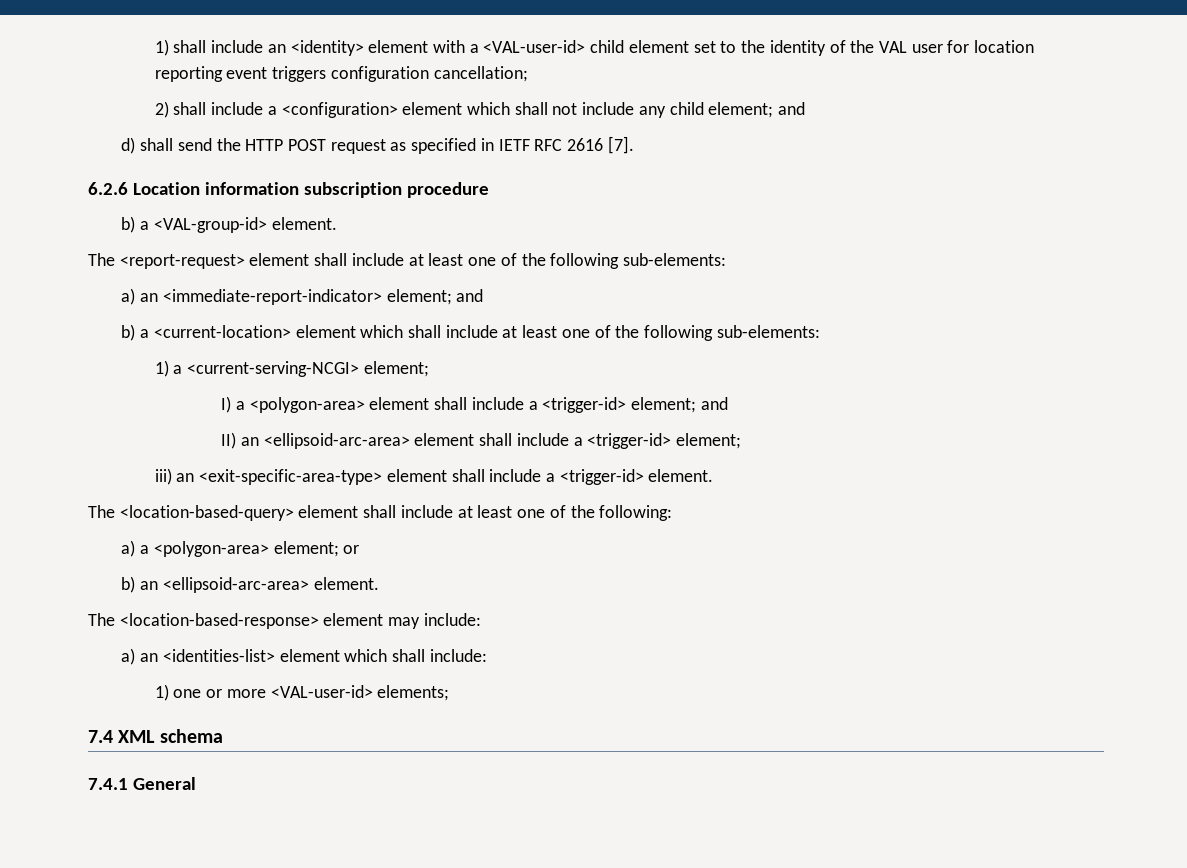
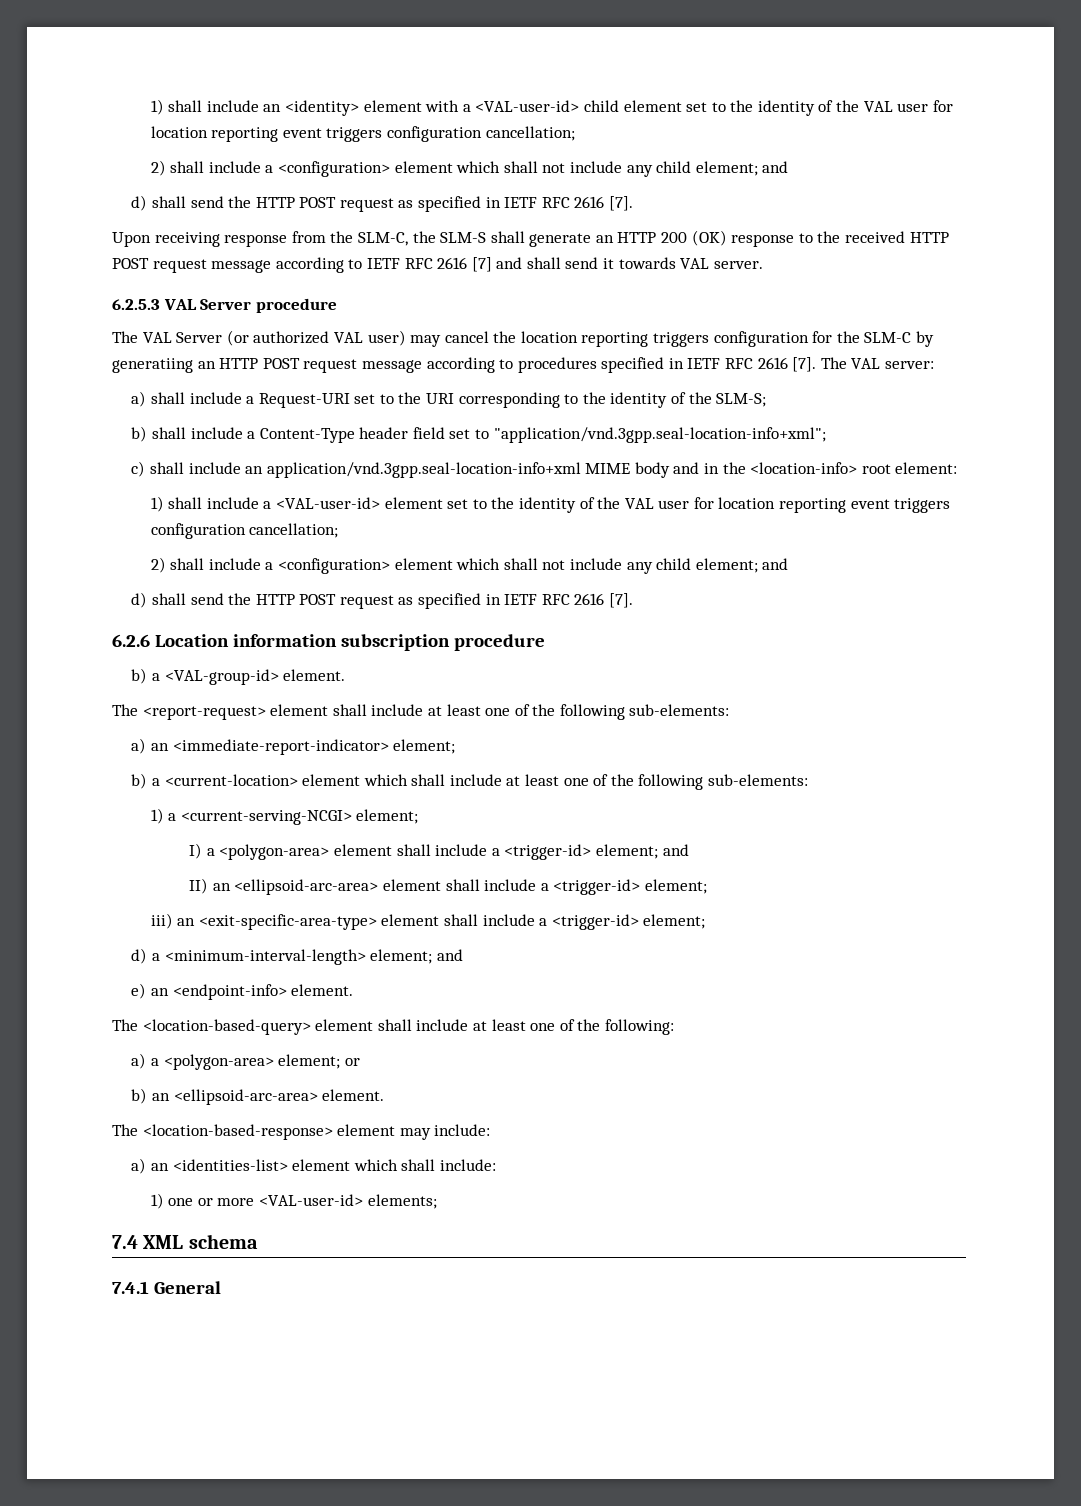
+ Upon receiving response from the SLM-C, the SLM-S shall generate an HTTP 200 (OK) response to the received HTTP POST request message according to IETF RFC 2616 [7] and shall send it towards VAL server.
+ 6.2.5.3 VAL Server procedure
+ The VAL Server (or authorized VAL user) may cancel the location reporting triggers configuration for the SLM-C by generatiing an HTTP POST request message according to procedures specified in IETF RFC 2616 [7]. The VAL server:
+ a) shall include a Request-URI set to the URI corresponding to the identity of the SLM-S;
+ b) shall include a Content-Type header field set to "application/vnd.3gpp.seal-location-info+xml";
+ c) shall include an application/vnd.3gpp.seal-location-info+xml MIME body and in the <location-info> root element:
+ 1) shall include a <VAL-user-id> element set to the identity of the VAL user for location reporting event triggers configuration cancellation;
+ 2) shall include a <configuration> element which shall not include any child element; and
+ d) shall send the HTTP POST request as specified in IETF RFC 2616 [7].
- a) an <immediate-report-indicator> element; and
+ a) an <immediate-report-indicator> element;
- iii) an <exit-specific-area-type> element shall include a <trigger-id> element.
+ iii) an <exit-specific-area-type> element shall include a <trigger-id> element;
+ d) a <minimum-interval-length> element; and
+ e) an <endpoint-info> element.

